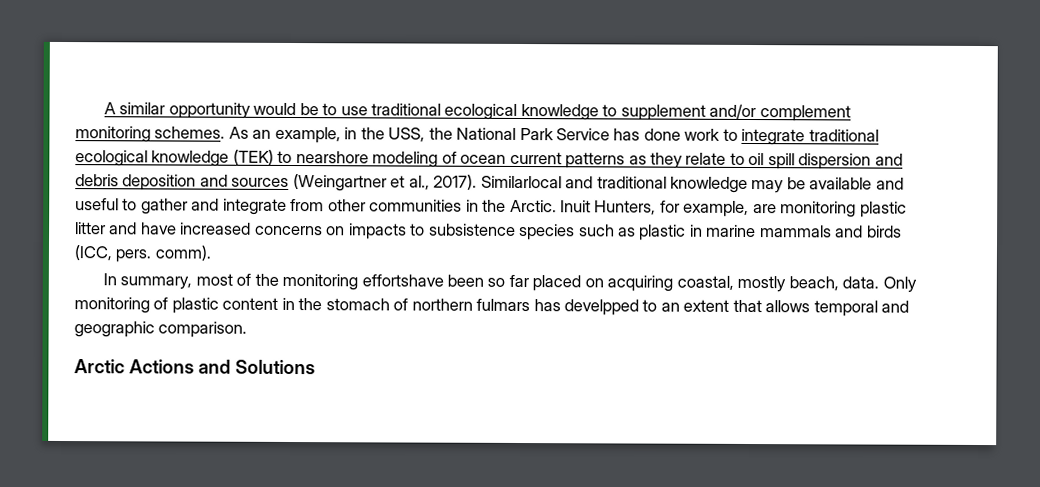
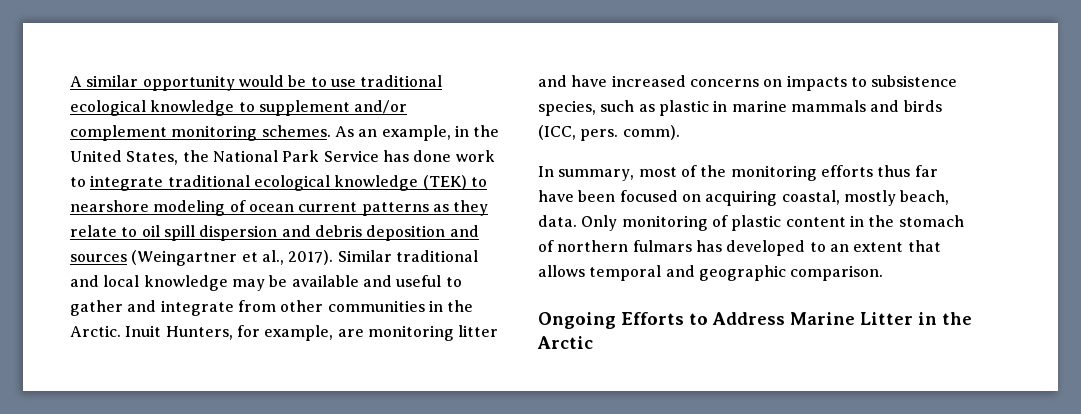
- As an example, in the USS, the National Park Service has done work to integrate traditional ecological knowledge (TEK) to nearshore modeling of ocean current patterns as they relate to oil spill dispersion and debris deposition and sources (Weingartner et al., 2017).
+ As an example, in the United States, the National Park Service has done work to integrate traditional ecological knowledge (TEK) to nearshore modeling of ocean current patterns as they relate to oil spill dispersion and debris deposition and sources (Weingartner et al., 2017).
- Similarlocal and traditional knowledge may be available and useful to gather and integrate from other communities in the Arctic.
+ Similar traditional and local knowledge may be available and useful to gather and integrate from other communities in the Arctic.
- Inuit Hunters, for example, are monitoring plastic litter and have increased concerns on impacts to subsistence species such as plastic in marine mammals and birds (ICC, pers. comm).
+ Inuit Hunters, for example, are monitoring litter and have increased concerns on impacts to subsistence species, such as plastic in marine mammals and birds (ICC, pers. comm).
- In summary, most of the monitoring effortshave been so far placed on acquiring coastal, mostly beach, data.
+ In summary, most of the monitoring efforts thus far have been focused on acquiring coastal, mostly beach, data.
- Only monitoring of plastic content in the stomach of northern fulmars has develpped to an extent that allows temporal and geographic comparison.
+ Only monitoring of plastic content in the stomach of northern fulmars has developed to an extent that allows temporal and geographic comparison.
- Arctic Actions and Solutions
+ Ongoing Efforts to Address Marine Litter in the Arctic

